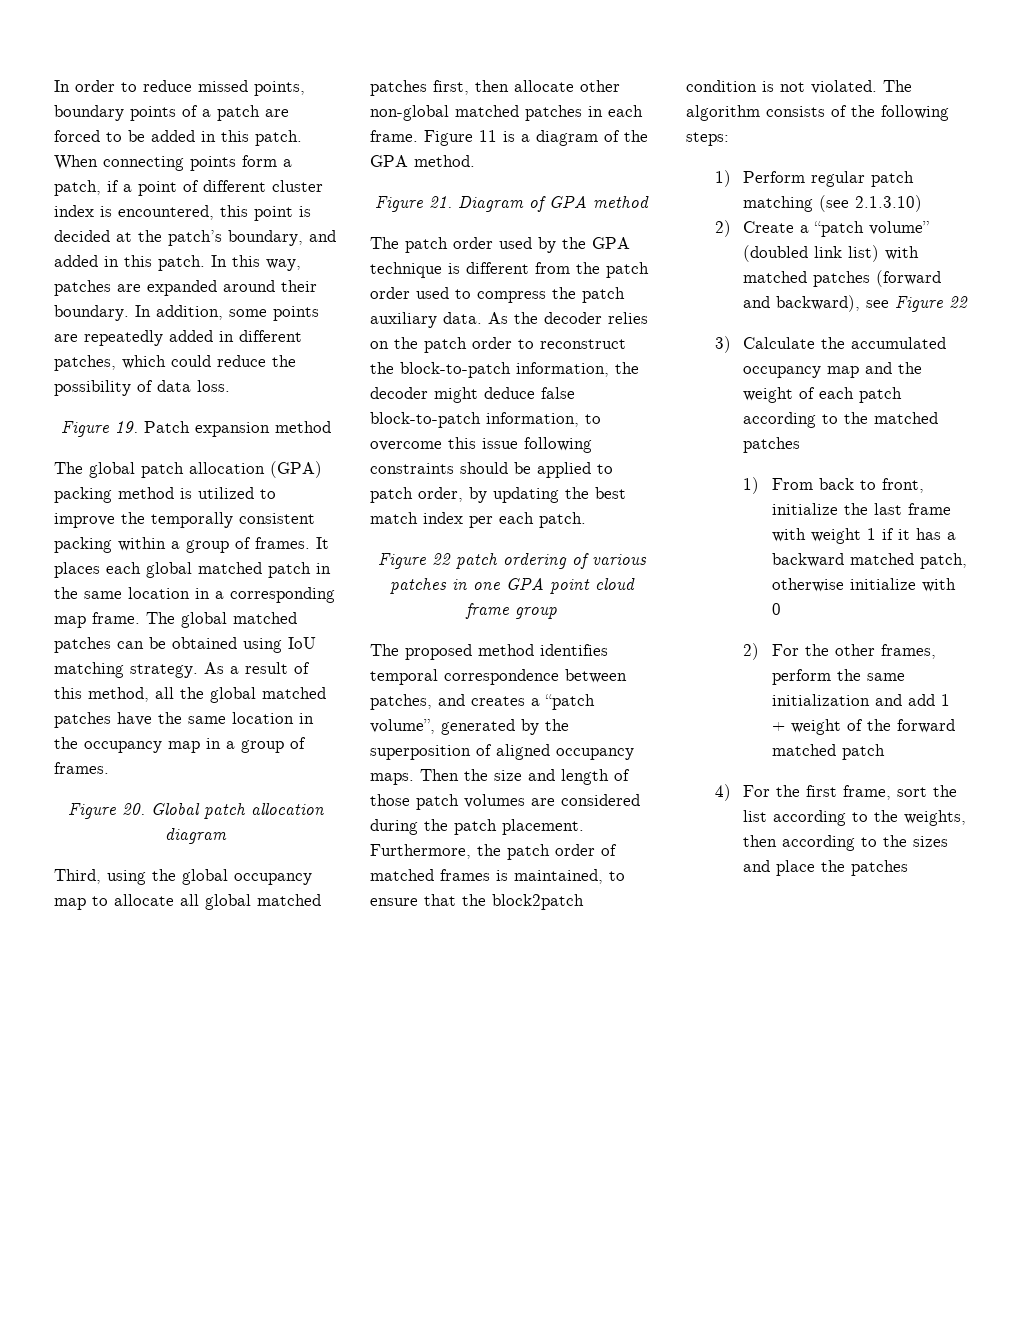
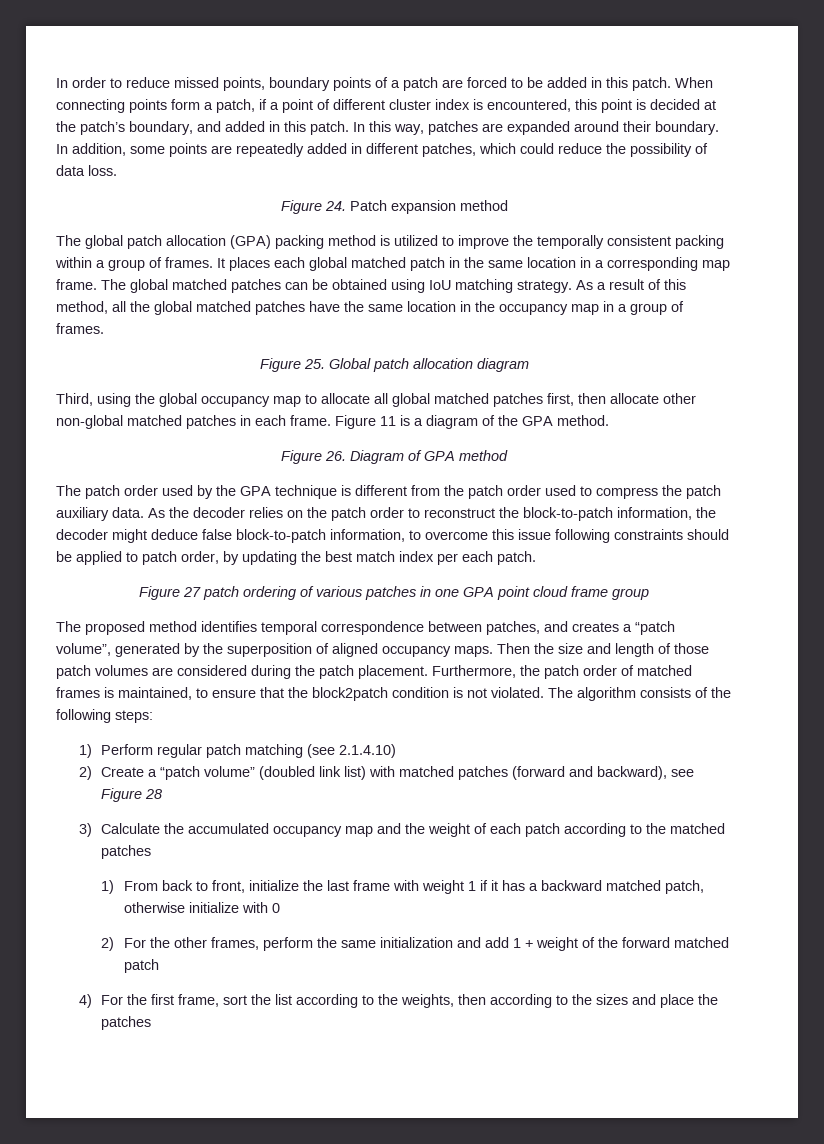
- Figure 19. Patch expansion method
+ Figure 24. Patch expansion method
- Figure 20. Global patch allocation diagram
+ Figure 25. Global patch allocation diagram
- Figure 21. Diagram of GPA method
+ Figure 26. Diagram of GPA method
- Figure 22 patch ordering of various patches in one GPA point cloud frame group
+ Figure 27 patch ordering of various patches in one GPA point cloud frame group
- 1) Perform regular patch matching (see 2.1.3.10)
+ 1) Perform regular patch matching (see 2.1.4.10)
- 2) Create a “patch volume” (doubled link list) with matched patches (forward and backward), see Figure 22
+ 2) Create a “patch volume” (doubled link list) with matched patches (forward and backward), see Figure 28

